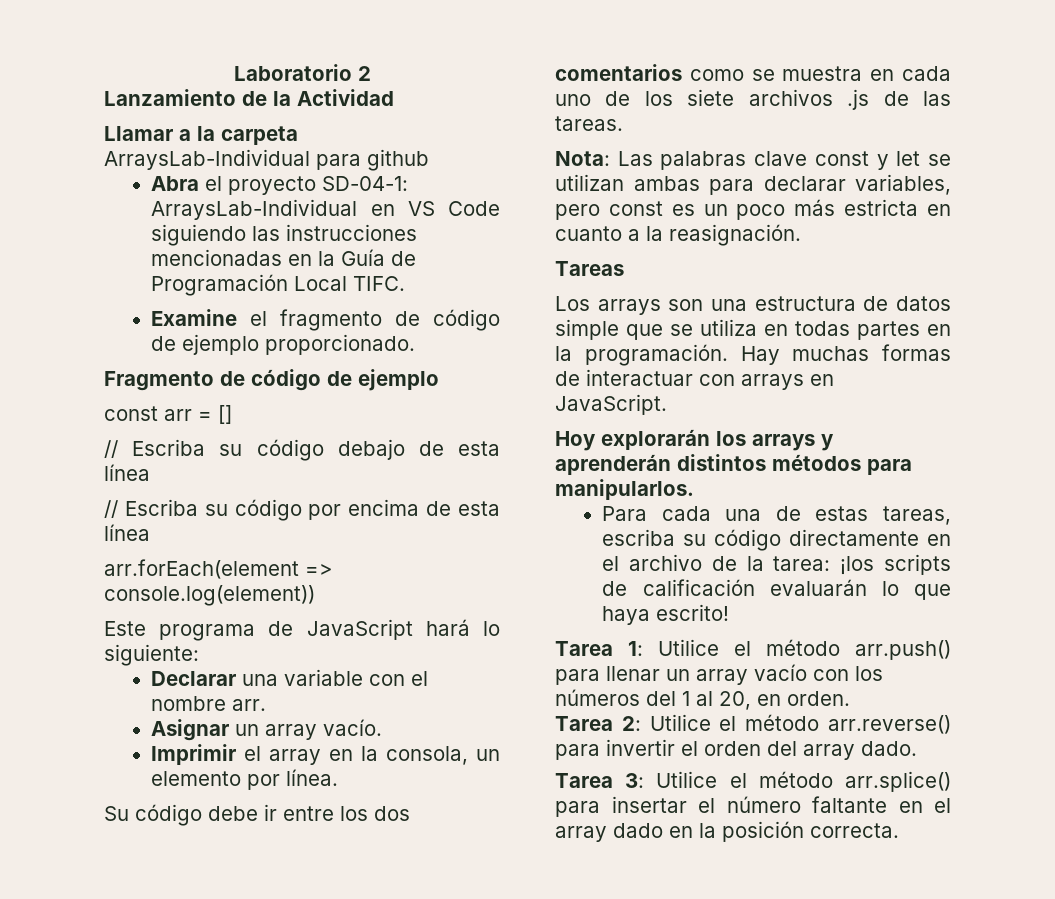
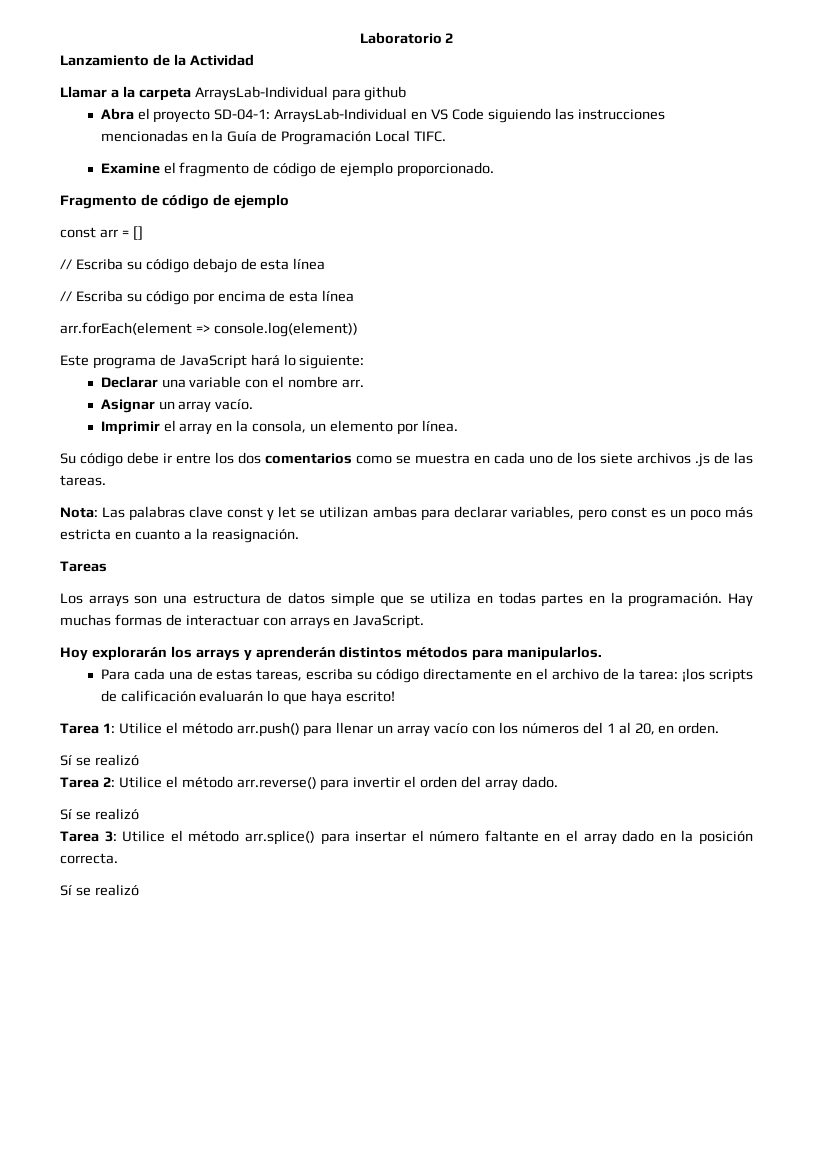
  Tarea 1: Utilice el método arr.push() para llenar un array vacío con los números del 1 al 20, en orden.
+ Sí se realizó
  Tarea 2: Utilice el método arr.reverse() para invertir el orden del array dado.
+ Sí se realizó
  Tarea 3: Utilice el método arr.splice() para insertar el número faltante en el array dado en la posición correcta.
+ Sí se realizó

